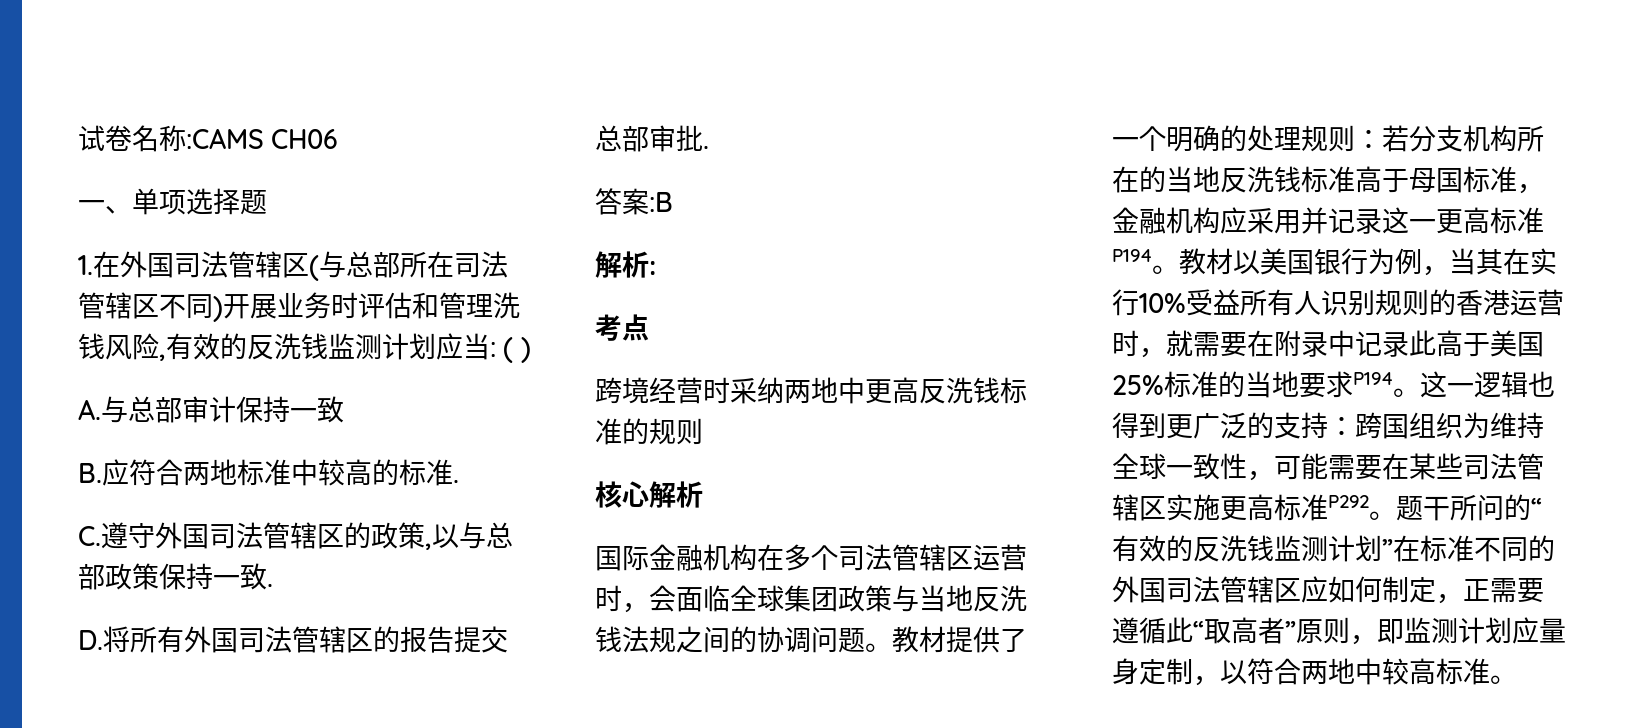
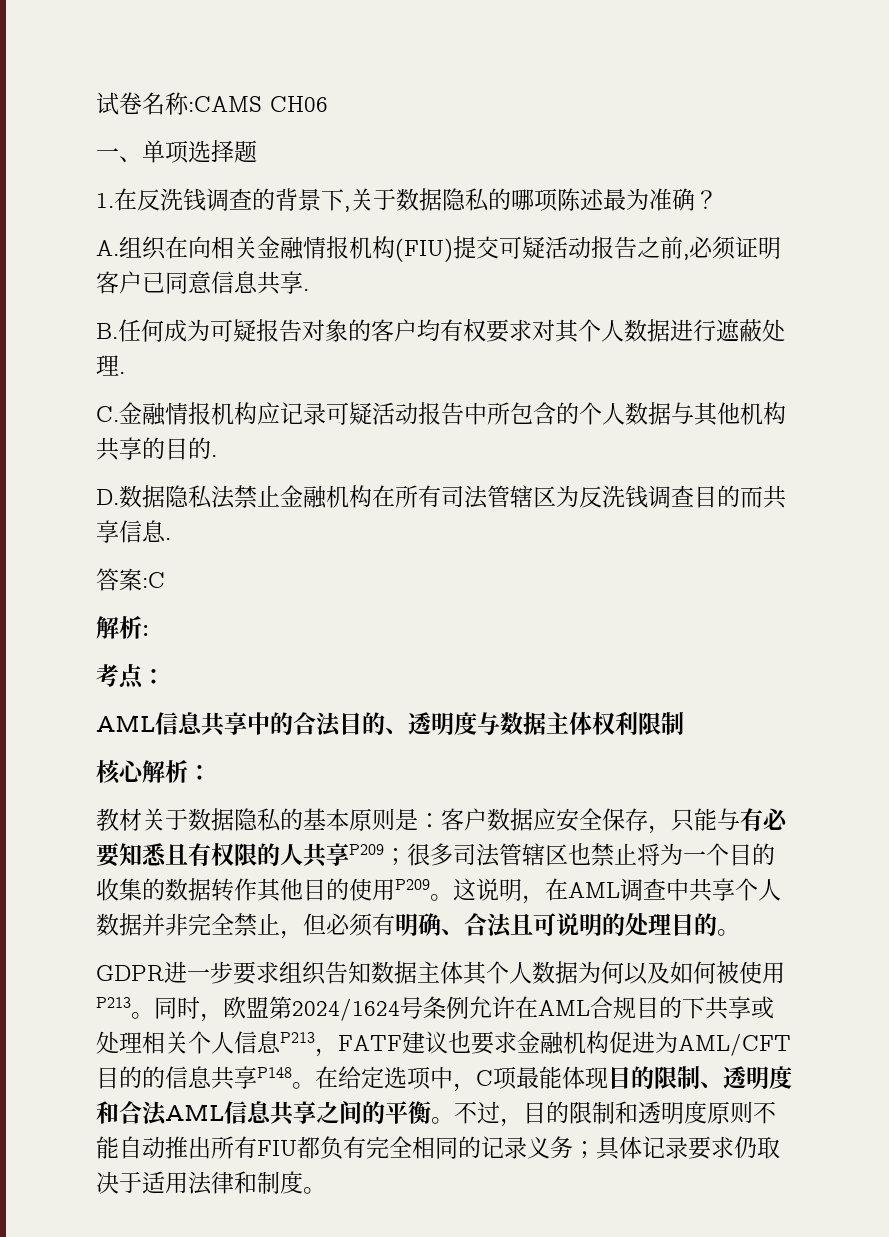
- 1.在外国司法管辖区(与总部所在司法管辖区不同)开展业务时评估和管理洗钱风险,有效的反洗钱监测计划应当: ( )
- A.与总部审计保持一致
- B.应符合两地标准中较高的标准.
- C.遵守外国司法管辖区的政策,以与总部政策保持一致.
- D.将所有外国司法管辖区的报告提交总部审批.
+ 1.在反洗钱调查的背景下,关于数据隐私的哪项陈述最为准确？
+ A.组织在向相关金融情报机构(FIU)提交可疑活动报告之前,必须证明客户已同意信息共享.
+ B.任何成为可疑报告对象的客户均有权要求对其个人数据进行遮蔽处理.
+ C.金融情报机构应记录可疑活动报告中所包含的个人数据与其他机构共享的目的.
+ D.数据隐私法禁止金融机构在所有司法管辖区为反洗钱调查目的而共享信息.
- 答案:B
+ 答案:C
- 考点
- 跨境经营时采纳两地中更高反洗钱标准的规则
- 核心解析
- 国际金融机构在多个司法管辖区运营时，会面临全球集团政策与当地反洗钱法规之间的协调问题。教材提供了一个明确的处理规则：若分支机构所在的当地反洗钱标准高于母国标准，金融机构应采用并记录这一更高标准P194。教材以美国银行为例，当其在实行10%受益所有人识别规则的香港运营时，就需要在附录中记录此高于美国25%标准的当地要求P194。这一逻辑也得到更广泛的支持：跨国组织为维持全球一致性，可能需要在某些司法管辖区实施更高标准P292。题干所问的“有效的反洗钱监测计划”在标准不同的外国司法管辖区应如何制定，正需要遵循此“取高者”原则，即监测计划应量身定制，以符合两地中较高标准。
+ 考点：
+ AML信息共享中的合法目的、透明度与数据主体权利限制
+ 核心解析：
+ 教材关于数据隐私的基本原则是：客户数据应安全保存，只能与有必要知悉且有权限的人共享P209；很多司法管辖区也禁止将为一个目的收集的数据转作其他目的使用P209。这说明，在AML调查中共享个人数据并非完全禁止，但必须有明确、合法且可说明的处理目的。
+ GDPR进一步要求组织告知数据主体其个人数据为何以及如何被使用P213。同时，欧盟第2024/1624号条例允许在AML合规目的下共享或处理相关个人信息P213，FATF建议也要求金融机构促进为AML/CFT目的的信息共享P148。在给定选项中，C项最能体现目的限制、透明度和合法AML信息共享之间的平衡。不过，目的限制和透明度原则不能自动推出所有FIU都负有完全相同的记录义务；具体记录要求仍取决于适用法律和制度。

